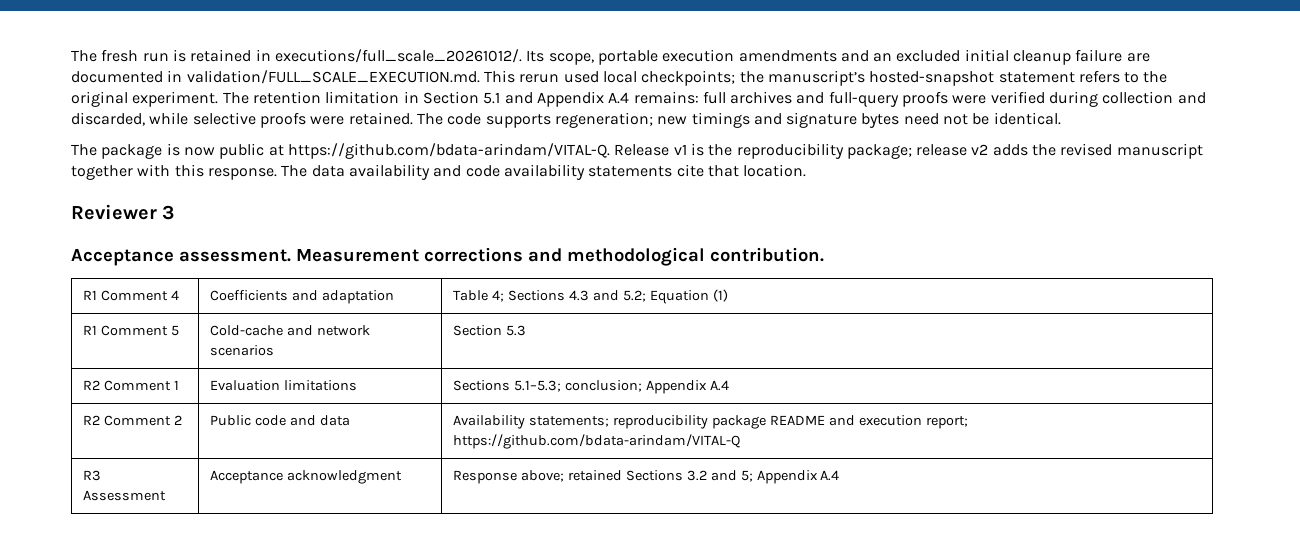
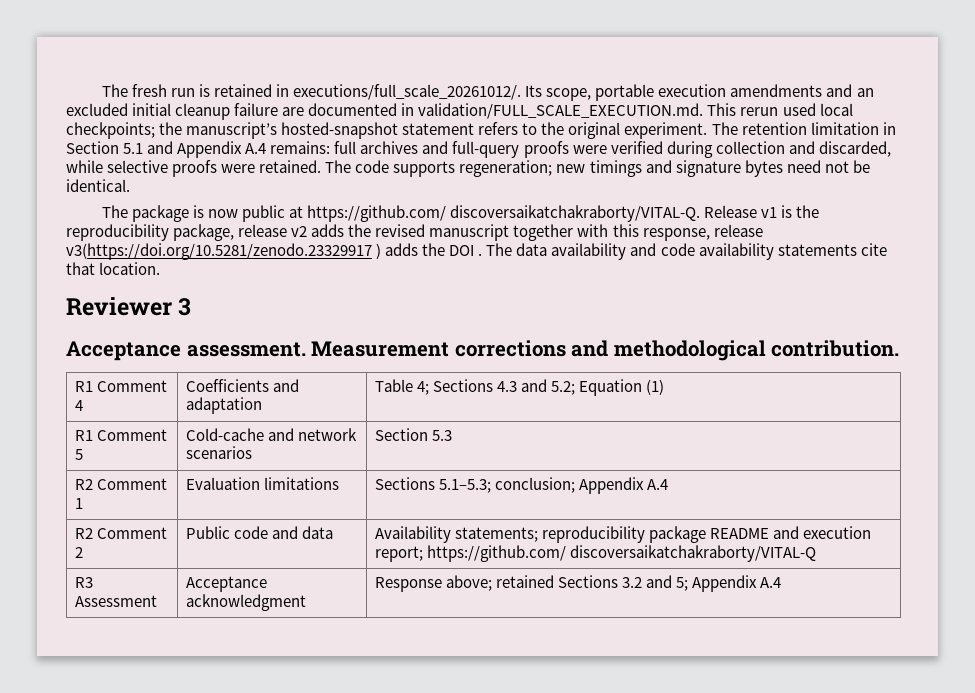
- The package is now public at https://github.com/bdata-arindam/VITAL-Q. Release v1 is the reproducibility package; release v2 adds the revised manuscript together with this response.
+ The package is now public at https://github.com/ discoversaikatchakraborty/VITAL-Q. Release v1 is the reproducibility package, release v2 adds the revised manuscript together with this response, release v3(https://doi.org/10.5281/zenodo.23329917 ) adds the DOI .
- R2 Comment 2 | Public code and data | Availability statements; reproducibility package README and execution report; https://github.com/bdata-arindam/VITAL-Q
+ R2 Comment 2 | Public code and data | Availability statements; reproducibility package README and execution report; https://github.com/ discoversaikatchakraborty/VITAL-Q

